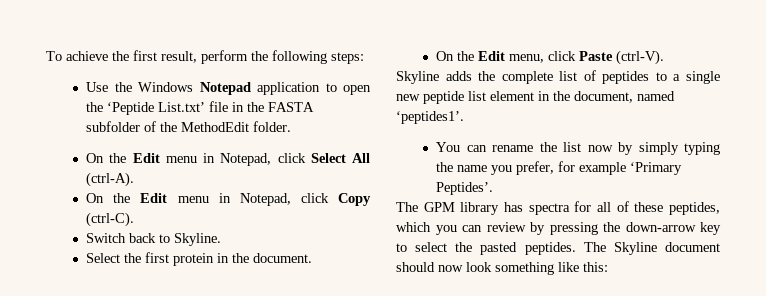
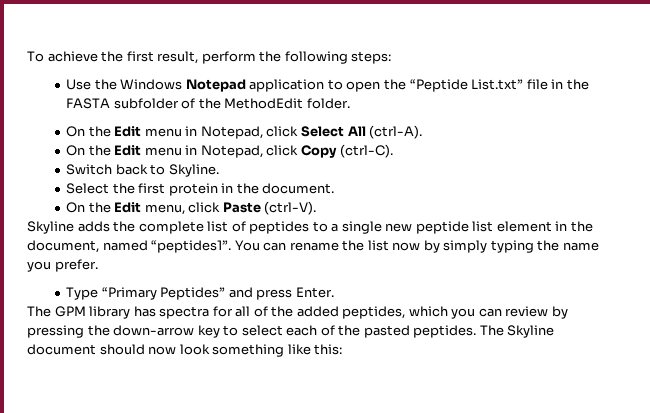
- Use the Windows Notepad application to open the ‘Peptide List.txt’ file in the FASTA subfolder of the MethodEdit folder.
+ Use the Windows Notepad application to open the “Peptide List.txt” file in the FASTA subfolder of the MethodEdit folder.
- Skyline adds the complete list of peptides to a single new peptide list element in the document, named ‘peptides1’.
- You can rename the list now by simply typing the name you prefer, for example ‘Primary Peptides’.
+ Skyline adds the complete list of peptides to a single new peptide list element in the document, named “peptides1”. You can rename the list now by simply typing the name you prefer.
+ Type “Primary Peptides” and press Enter.
- The GPM library has spectra for all of these peptides, which you can review by pressing the down-arrow key to select the pasted peptides.
+ The GPM library has spectra for all of the added peptides, which you can review by pressing the down-arrow key to select each of the pasted peptides.

